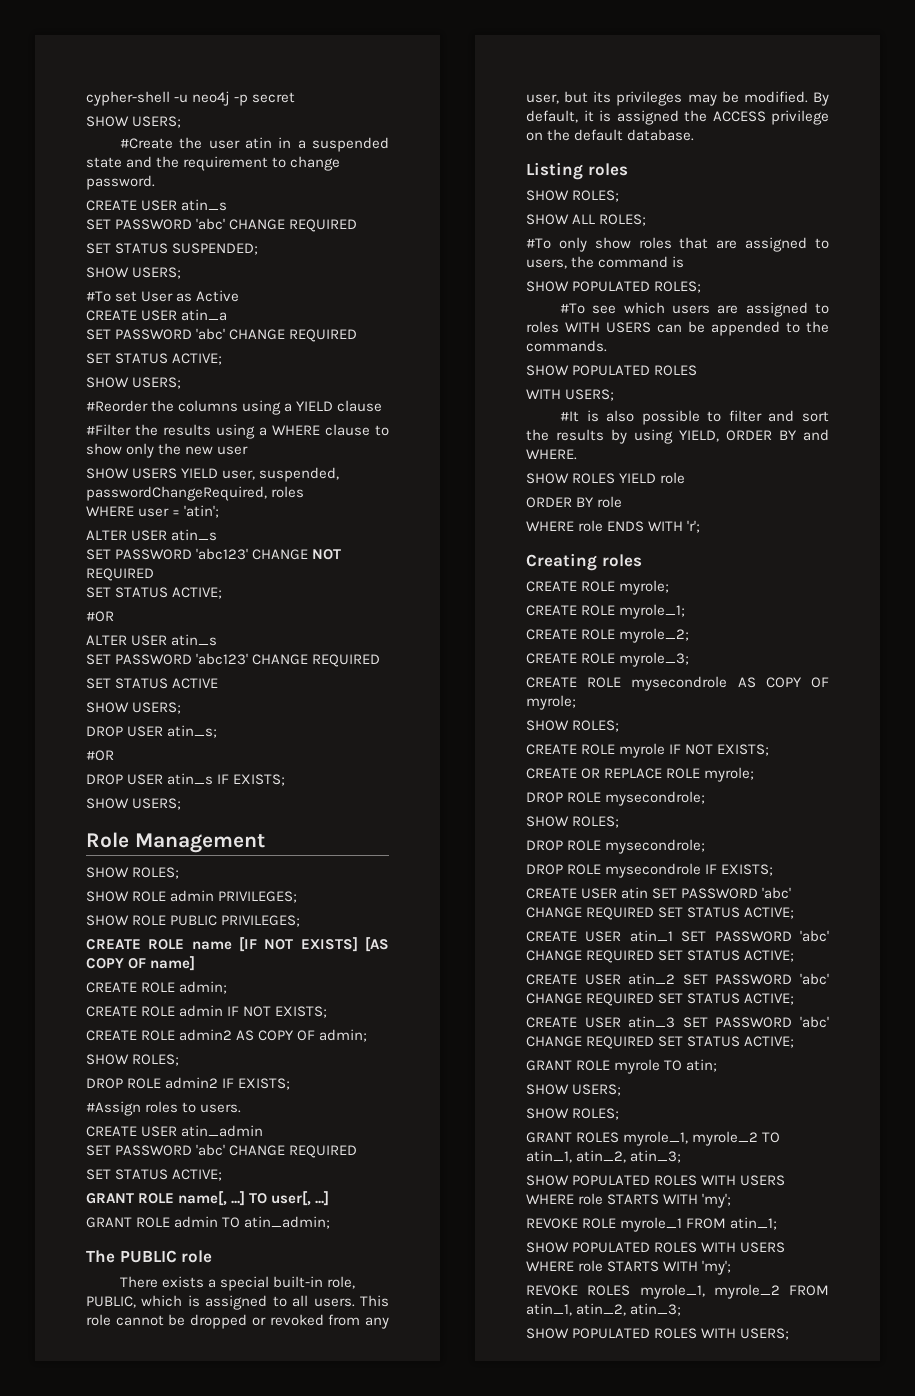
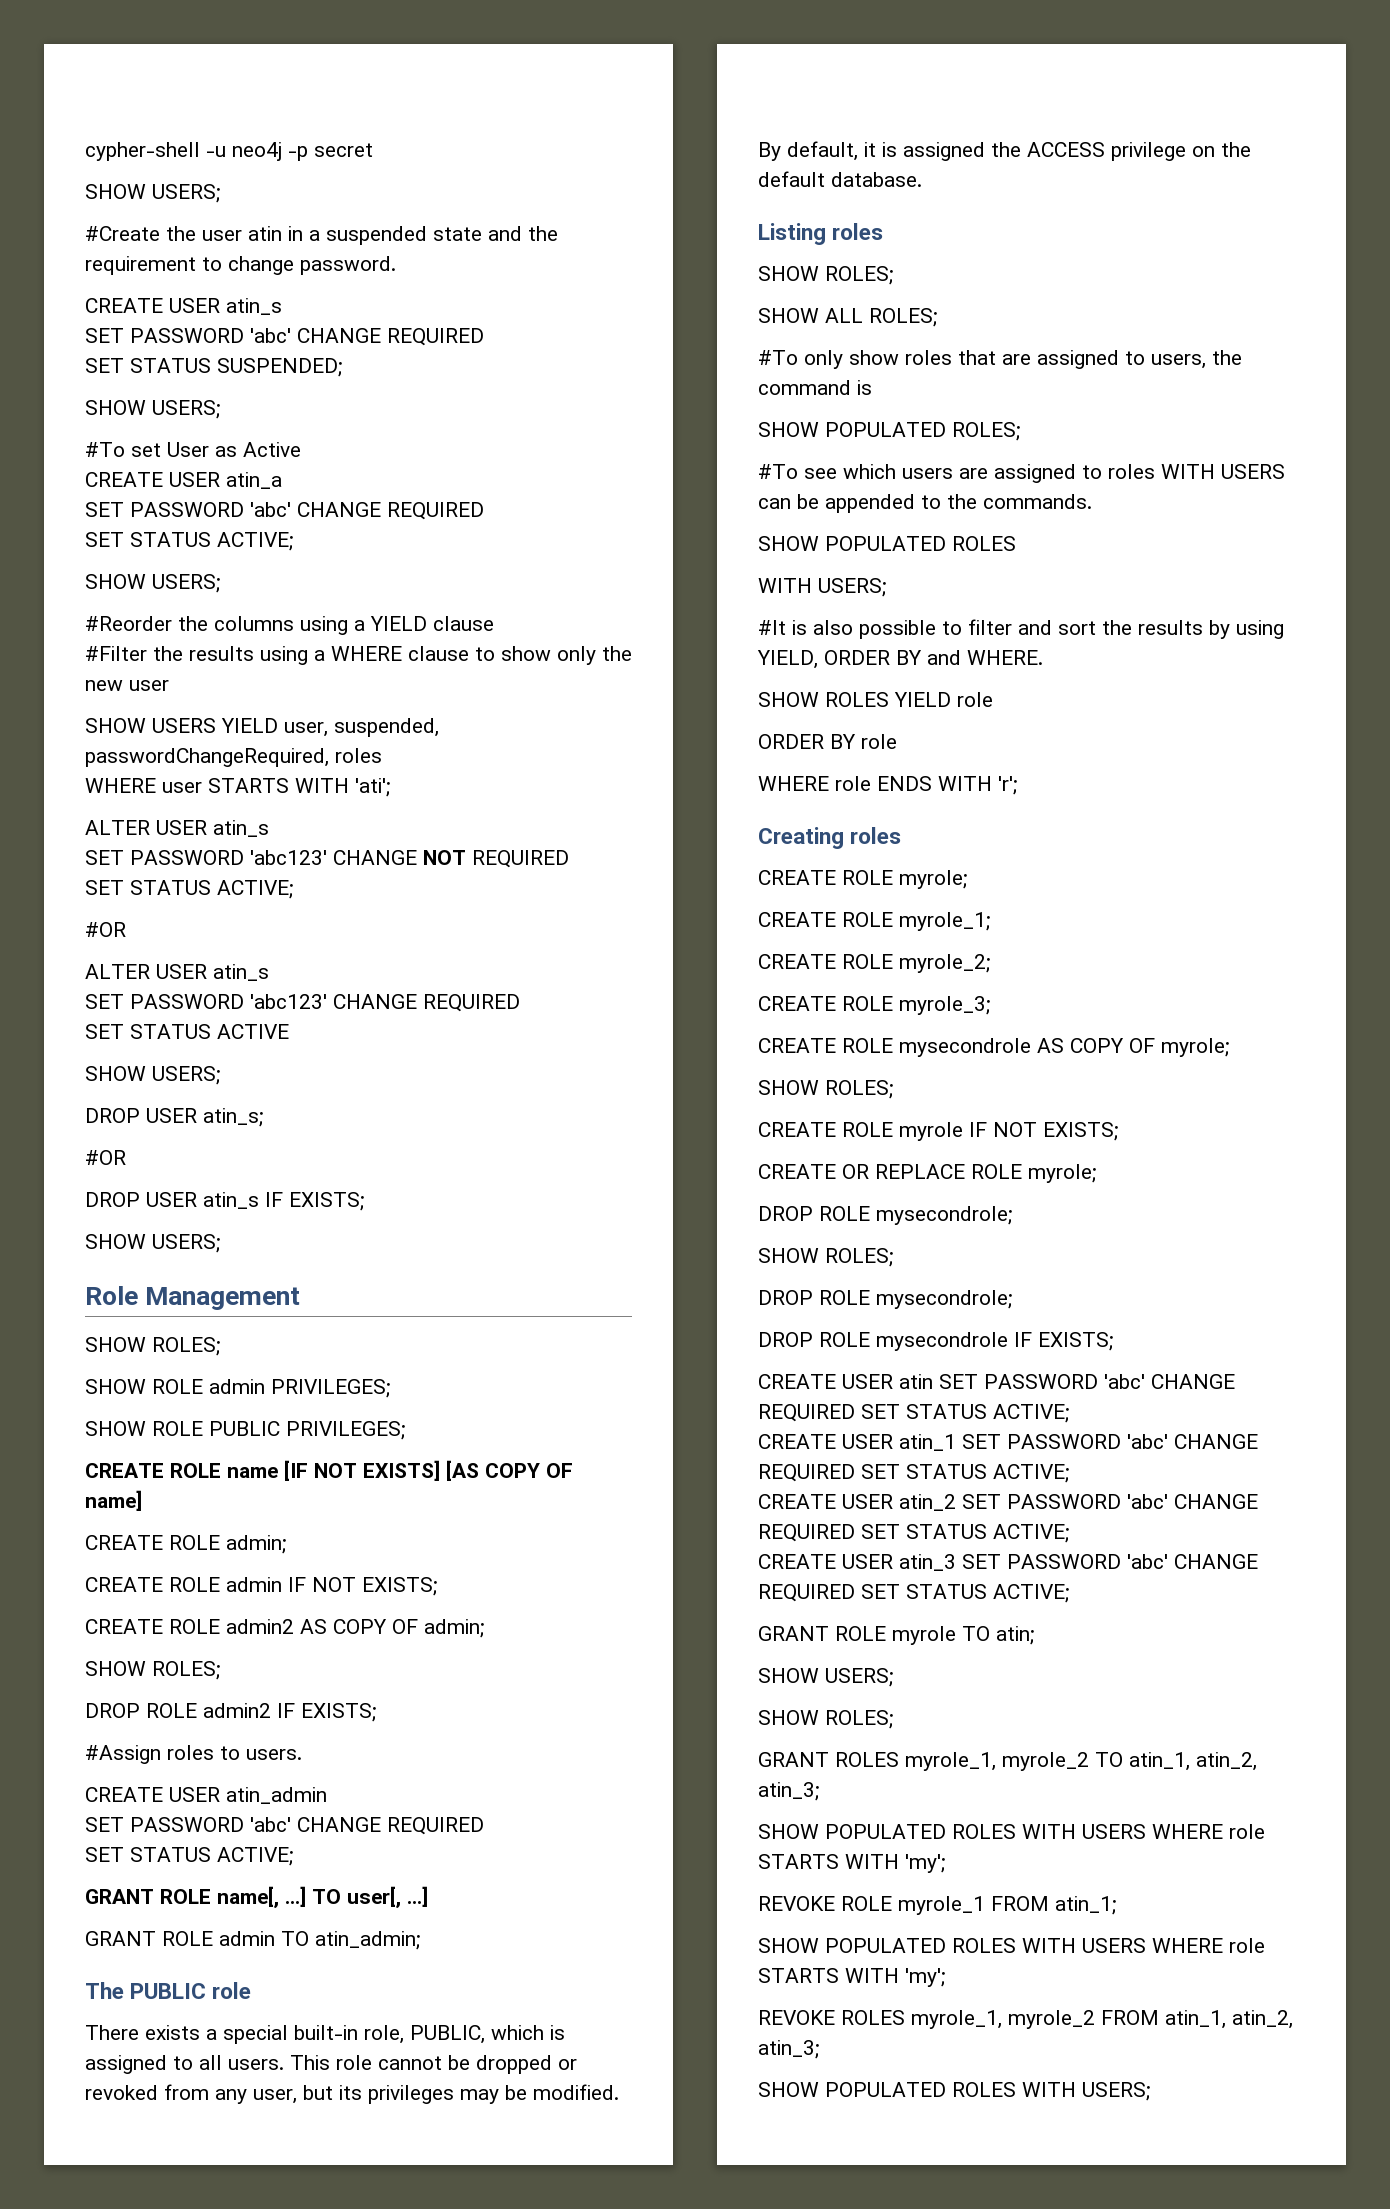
- WHERE user = 'atin';
+ WHERE user STARTS WITH 'ati';

